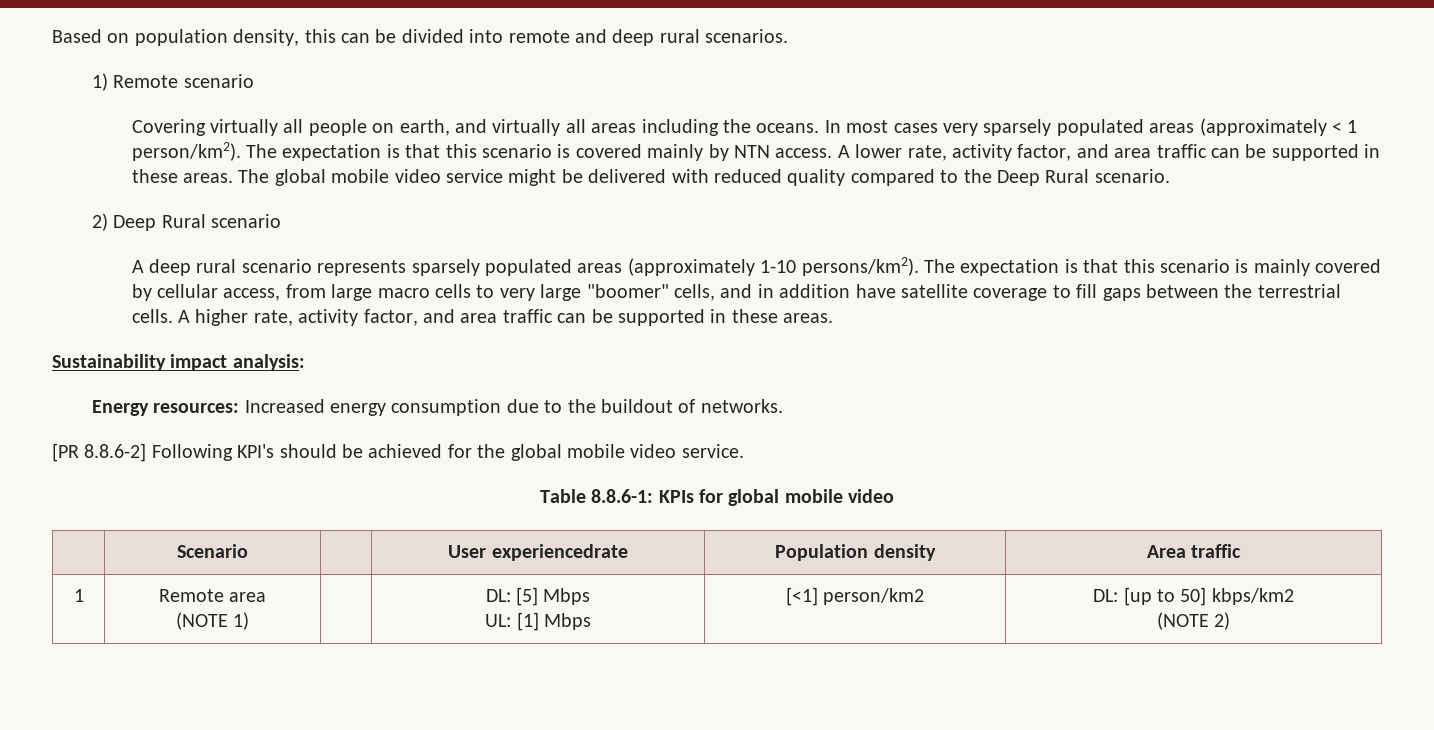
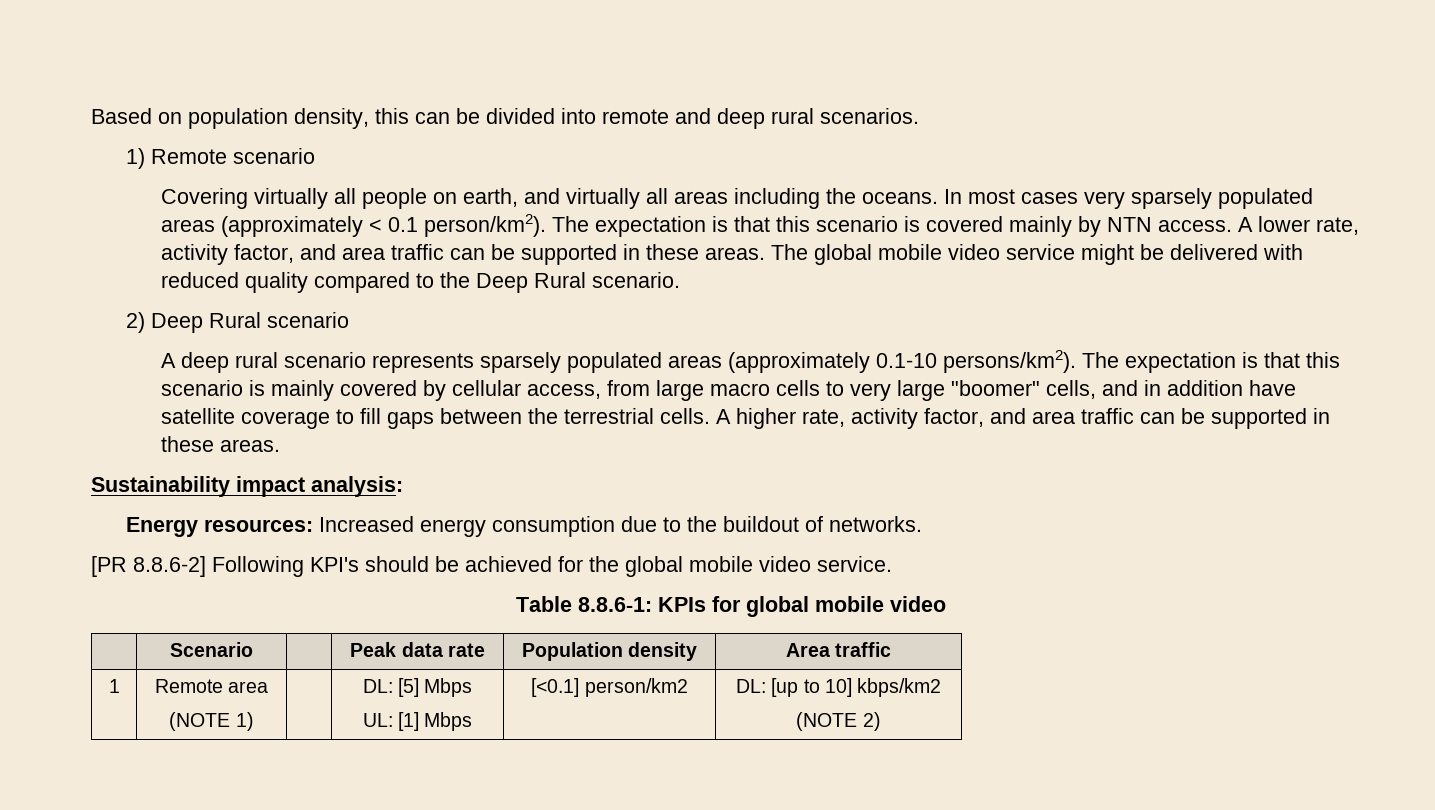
- In most cases very sparsely populated areas (approximately < 1 person/km2).
+ In most cases very sparsely populated areas (approximately < 0.1 person/km2).
- A deep rural scenario represents sparsely populated areas (approximately 1-10 persons/km2).
+ A deep rural scenario represents sparsely populated areas (approximately 0.1-10 persons/km2).
- | Scenario | | User experiencedrate | Population density | Area traffic
+ | Scenario | | Peak data rate | Population density | Area traffic
  1 | Remote area
  (NOTE 1) | | DL: [5] Mbps
- UL: [1] Mbps | [<1] person/km2 | DL: [up to 50] kbps/km2
+ UL: [1] Mbps | [<0.1] person/km2 | DL: [up to 10] kbps/km2

